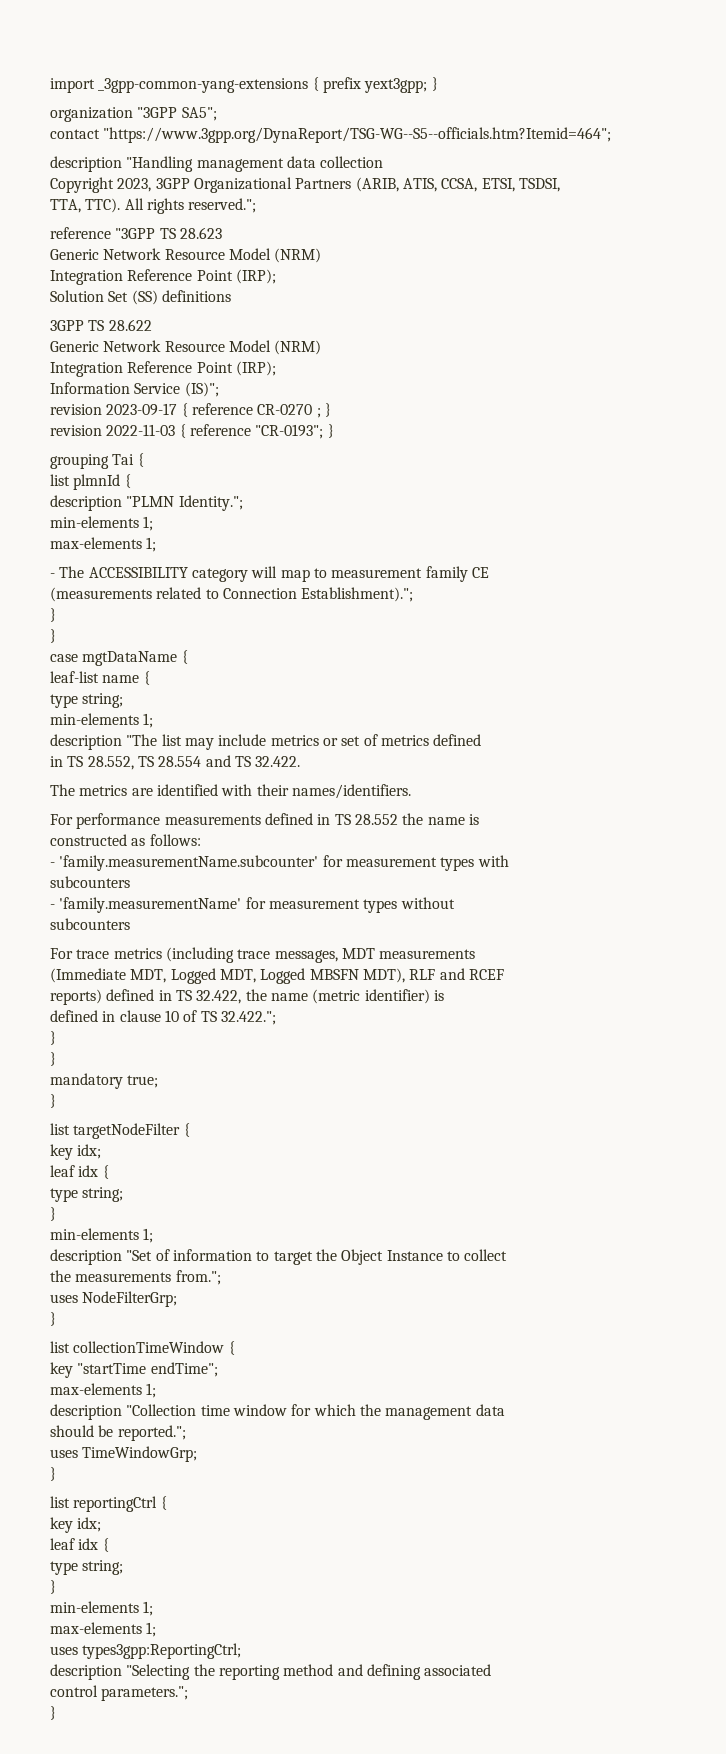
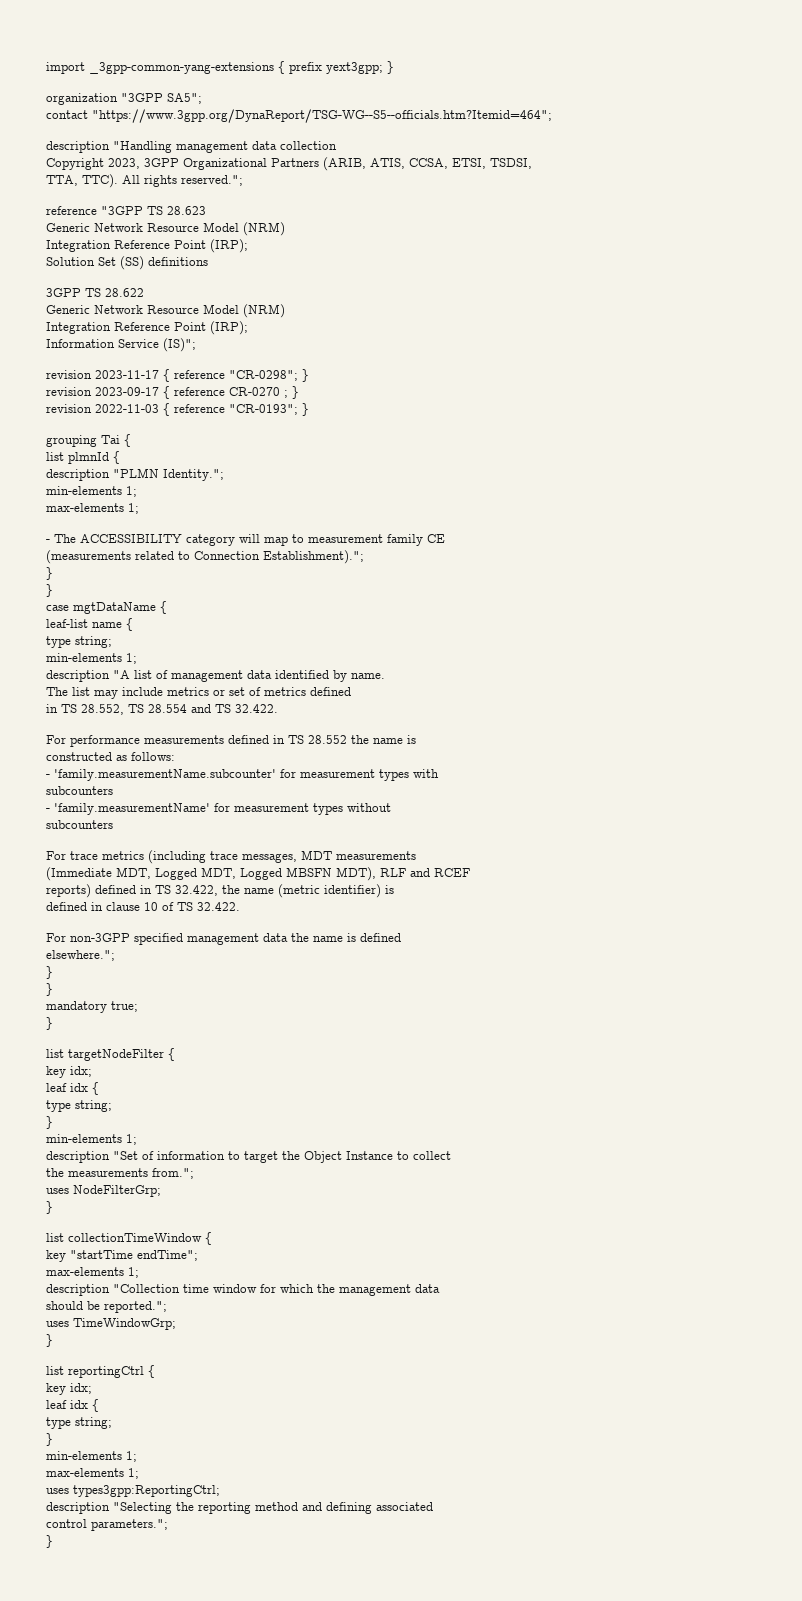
+ revision 2023-11-17 { reference "CR-0298"; }
- description "The list may include metrics or set of metrics defined
+ description "A list of management data identified by name.
+ The list may include metrics or set of metrics defined
- The metrics are identified with their names/identifiers.
- defined in clause 10 of TS 32.422.";
+ defined in clause 10 of TS 32.422.
+ For non-3GPP specified management data the name is defined
+ elsewhere.";

